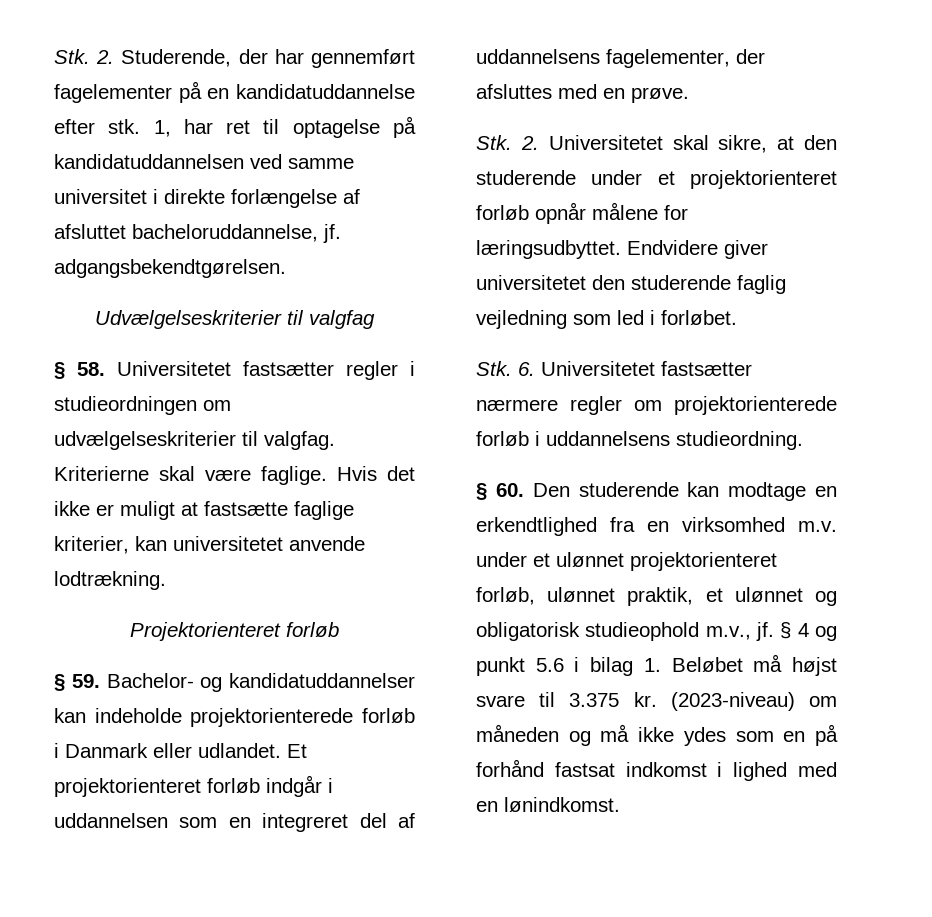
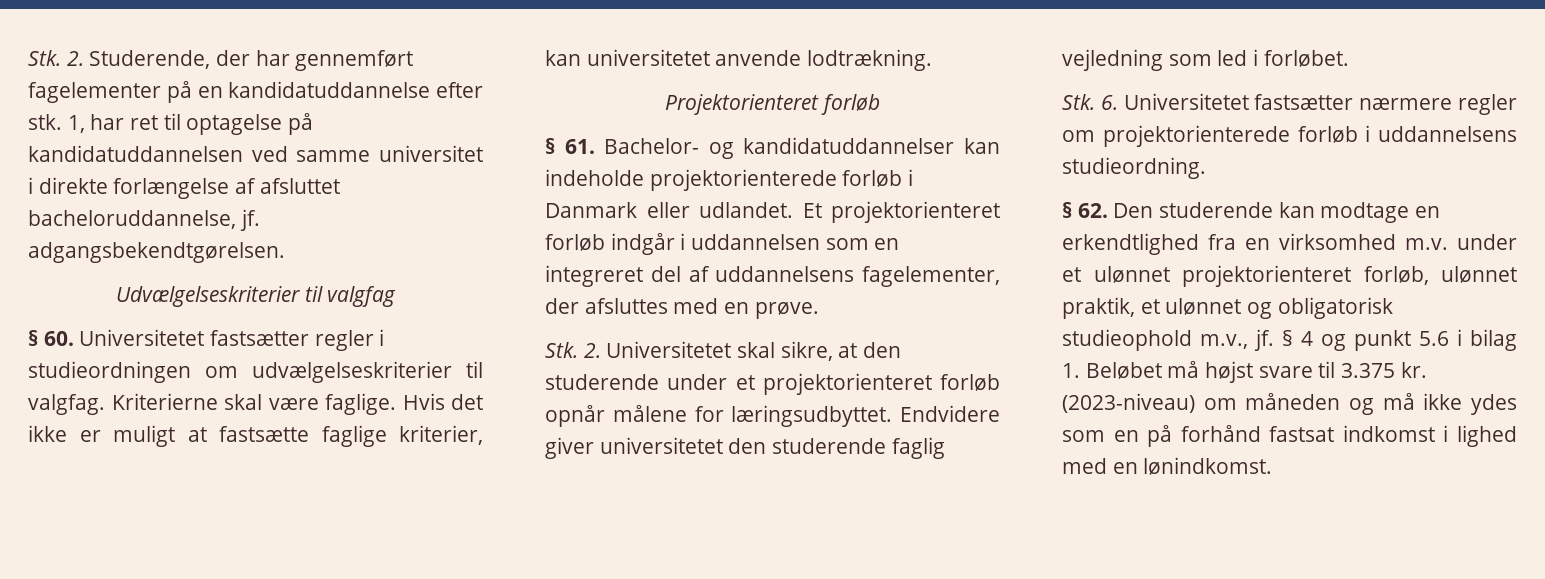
- § 58. Universitetet fastsætter regler i studieordningen om udvælgelseskriterier til valgfag.
+ § 60. Universitetet fastsætter regler i studieordningen om udvælgelseskriterier til valgfag.
- § 59. Bachelor- og kandidatuddannelser kan indeholde projektorienterede forløb i Danmark eller udlandet.
+ § 61. Bachelor- og kandidatuddannelser kan indeholde projektorienterede forløb i Danmark eller udlandet.
- § 60. Den studerende kan modtage en erkendtlighed fra en virksomhed m.v. under et ulønnet projektorienteret forløb, ulønnet praktik, et ulønnet og obligatorisk studieophold m.v., jf.
+ § 62. Den studerende kan modtage en erkendtlighed fra en virksomhed m.v. under et ulønnet projektorienteret forløb, ulønnet praktik, et ulønnet og obligatorisk studieophold m.v., jf.

